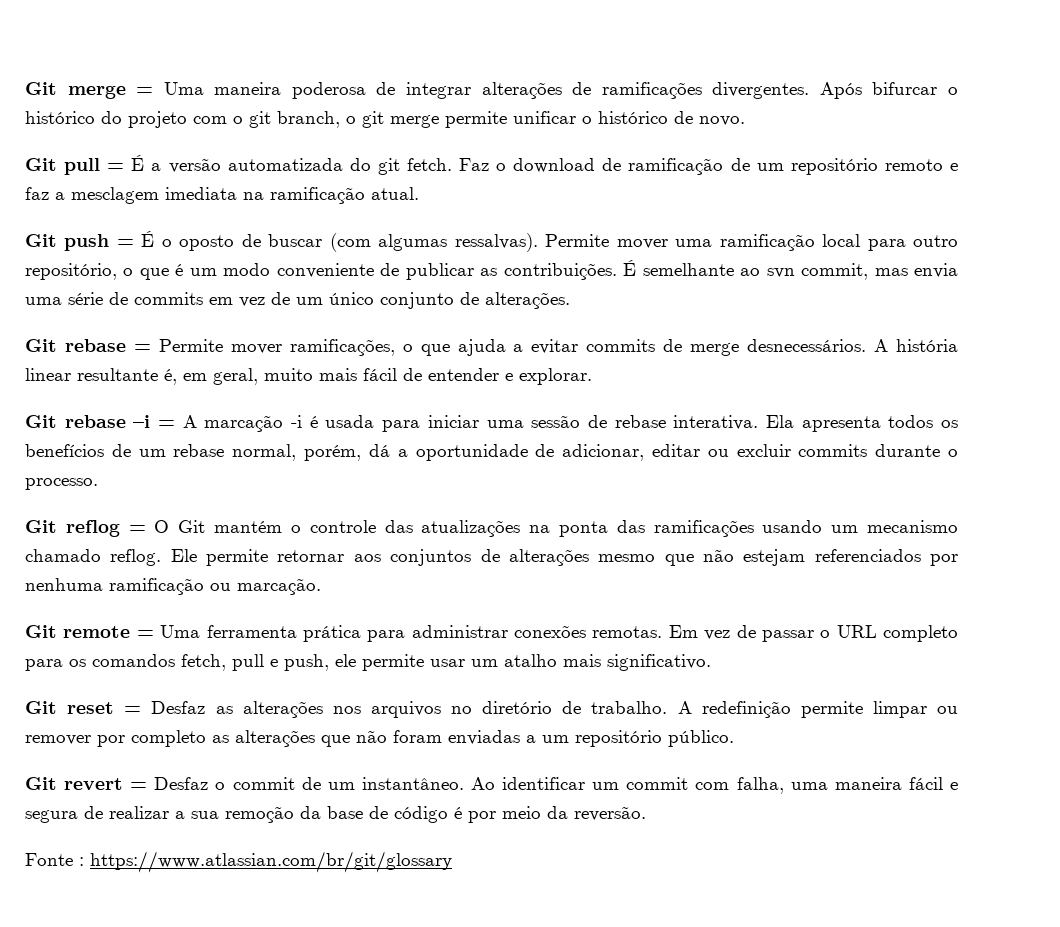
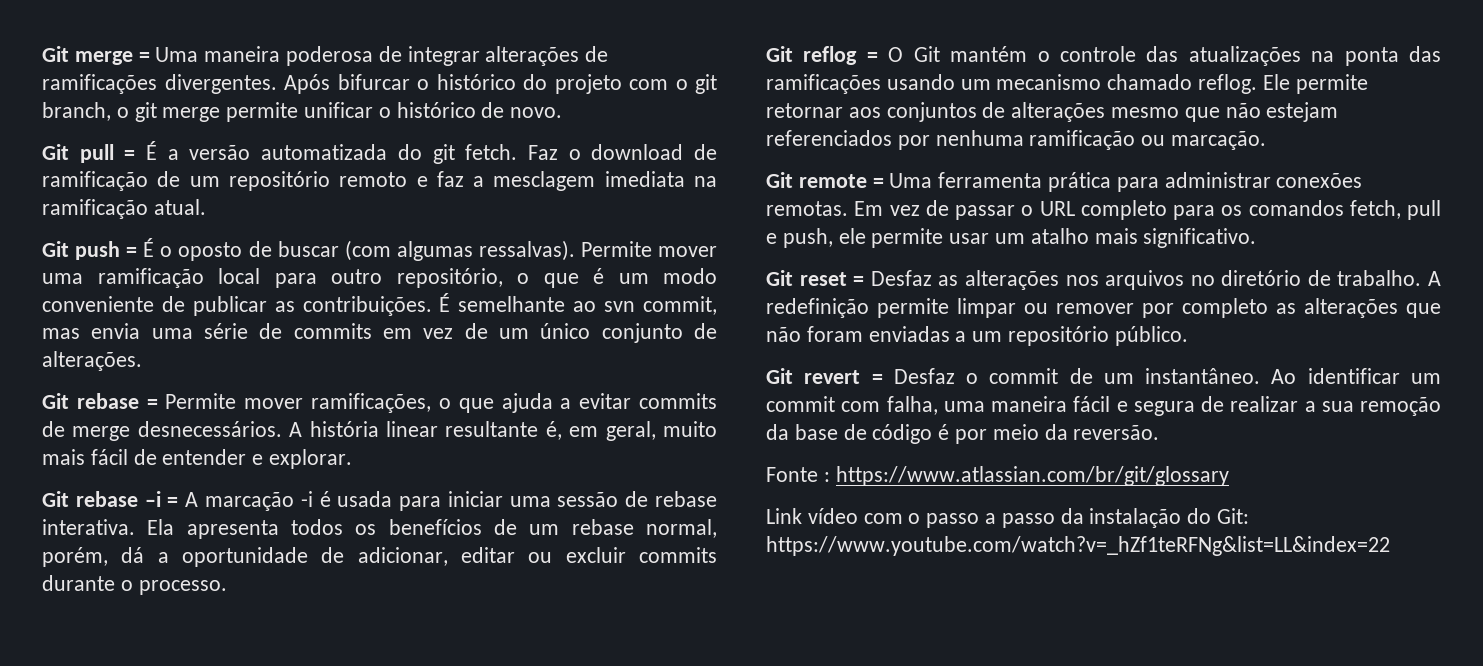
+ Link vídeo com o passo a passo da instalação do Git: https://www.youtube.com/watch?v=_hZf1teRFNg&list=LL&index=22

